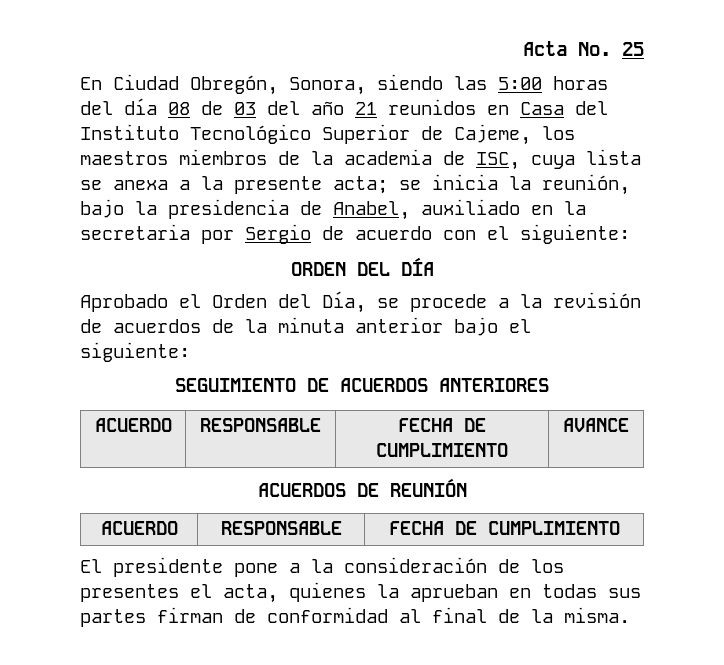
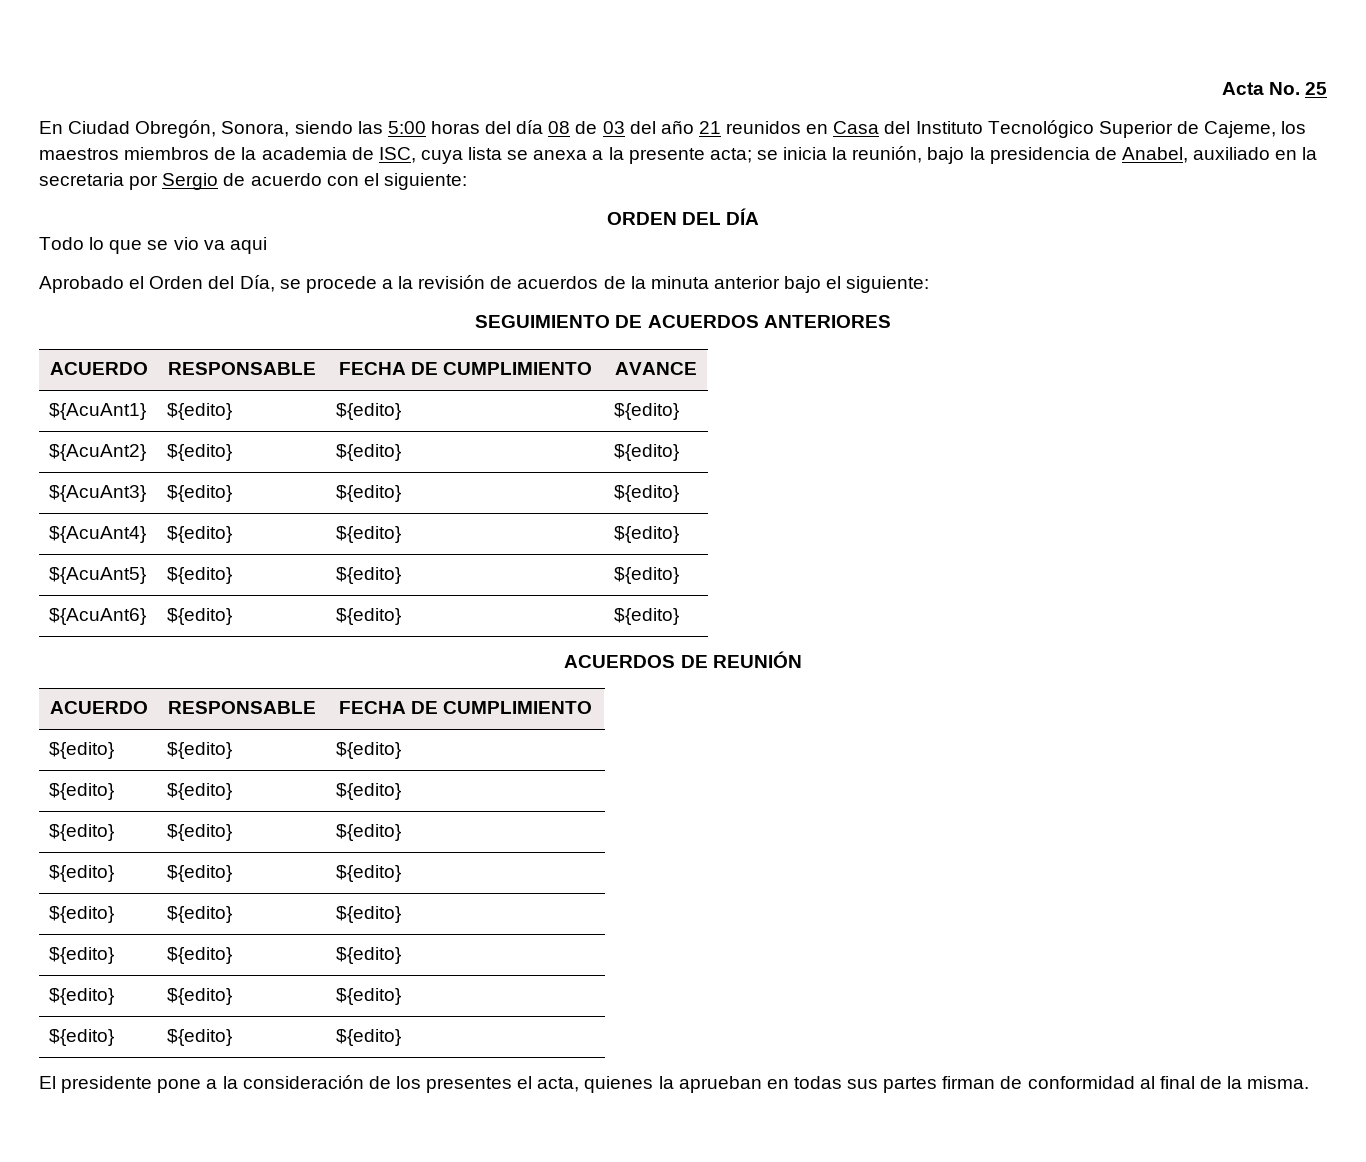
+ Todo lo que se vio va aqui
+ ${AcuAnt1} | ${edito} | ${edito} | ${edito}
+ ${AcuAnt2} | ${edito} | ${edito} | ${edito}
+ ${AcuAnt3} | ${edito} | ${edito} | ${edito}
+ ${AcuAnt4} | ${edito} | ${edito} | ${edito}
+ ${AcuAnt5} | ${edito} | ${edito} | ${edito}
+ ${AcuAnt6} | ${edito} | ${edito} | ${edito}
  ACUERDOS DE REUNIÓN
  ACUERDO | RESPONSABLE | FECHA DE CUMPLIMIENTO
+ ${edito} | ${edito} | ${edito}
+ ${edito} | ${edito} | ${edito}
+ ${edito} | ${edito} | ${edito}
+ ${edito} | ${edito} | ${edito}
+ ${edito} | ${edito} | ${edito}
+ ${edito} | ${edito} | ${edito}
+ ${edito} | ${edito} | ${edito}
+ ${edito} | ${edito} | ${edito}

